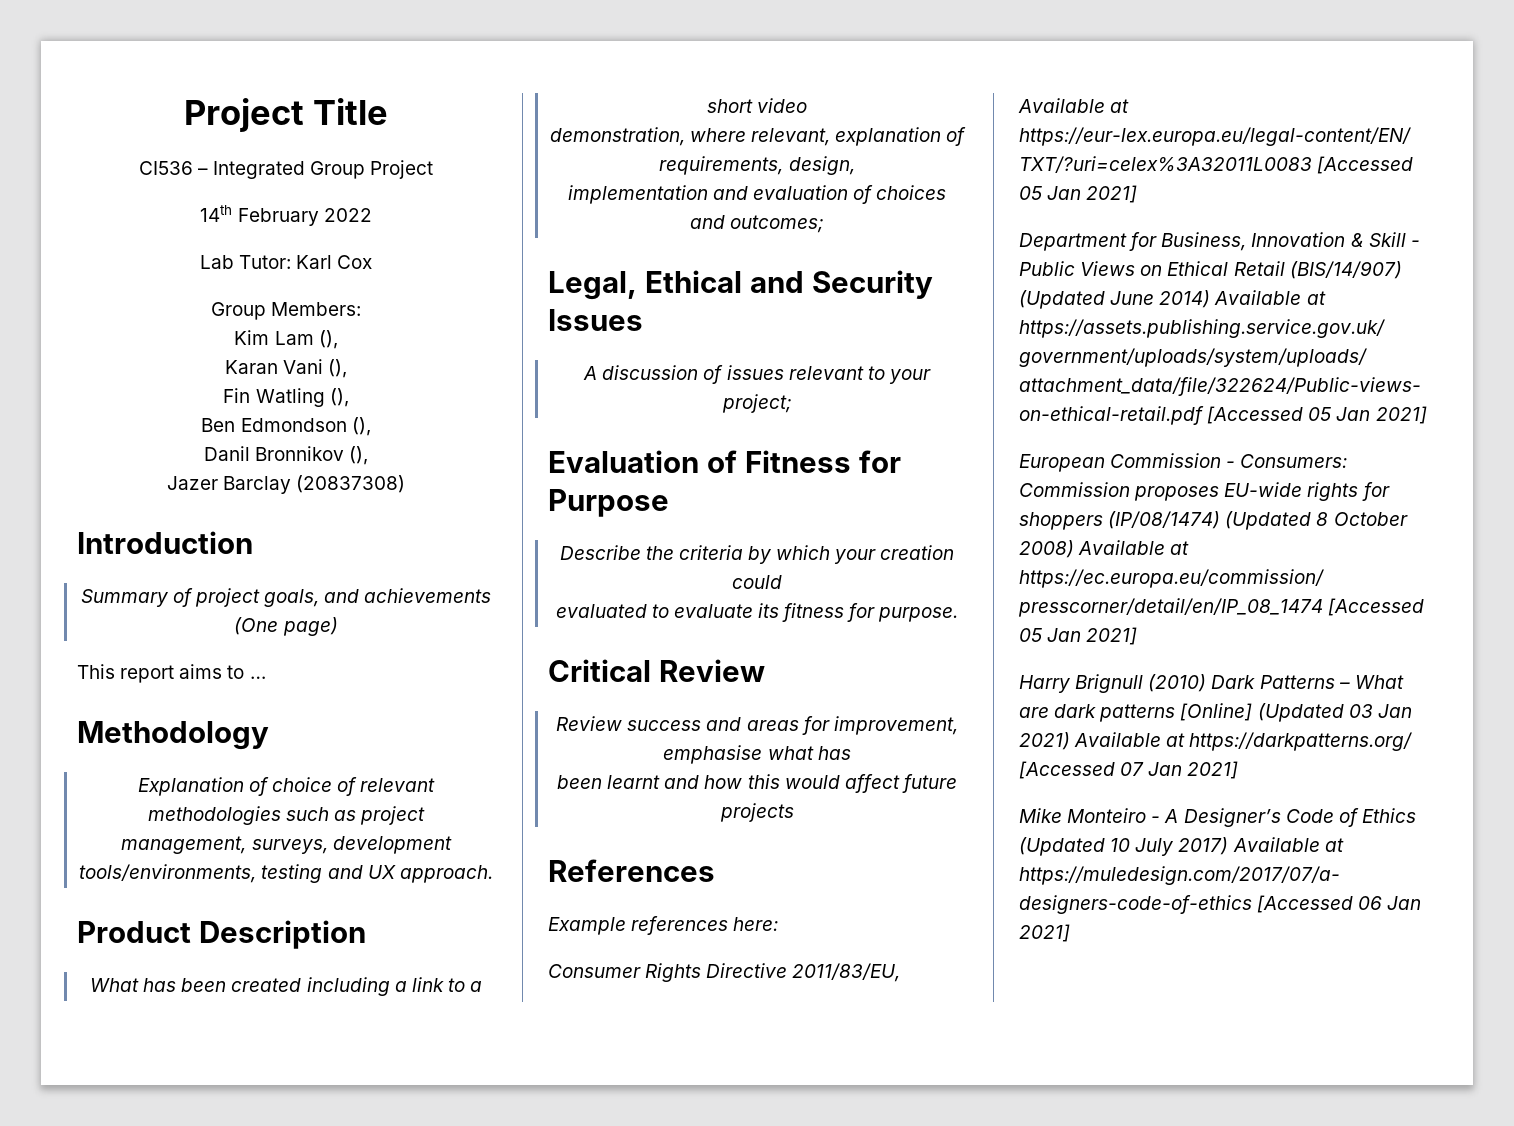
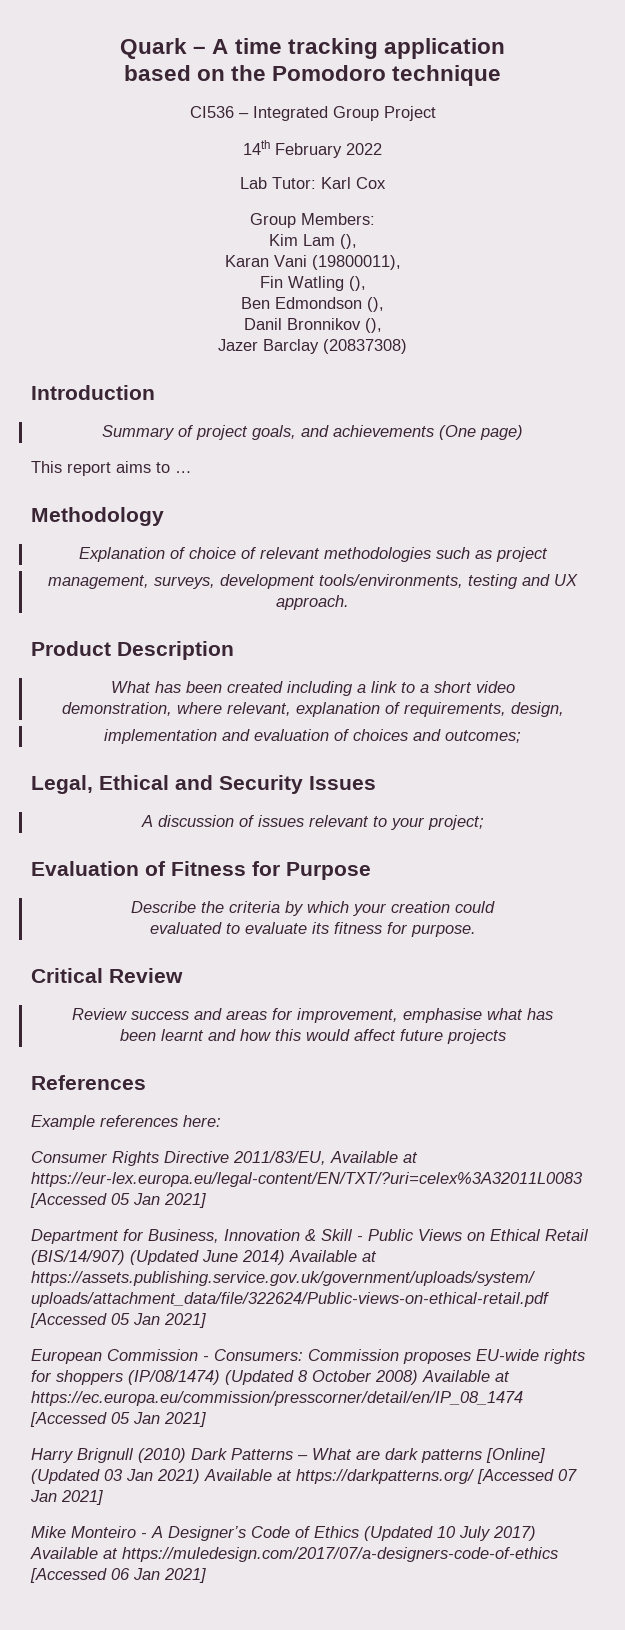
- Project Title
+ Quark – A time tracking application
+ based on the Pomodoro technique
- Karan Vani (),
+ Karan Vani (19800011),

